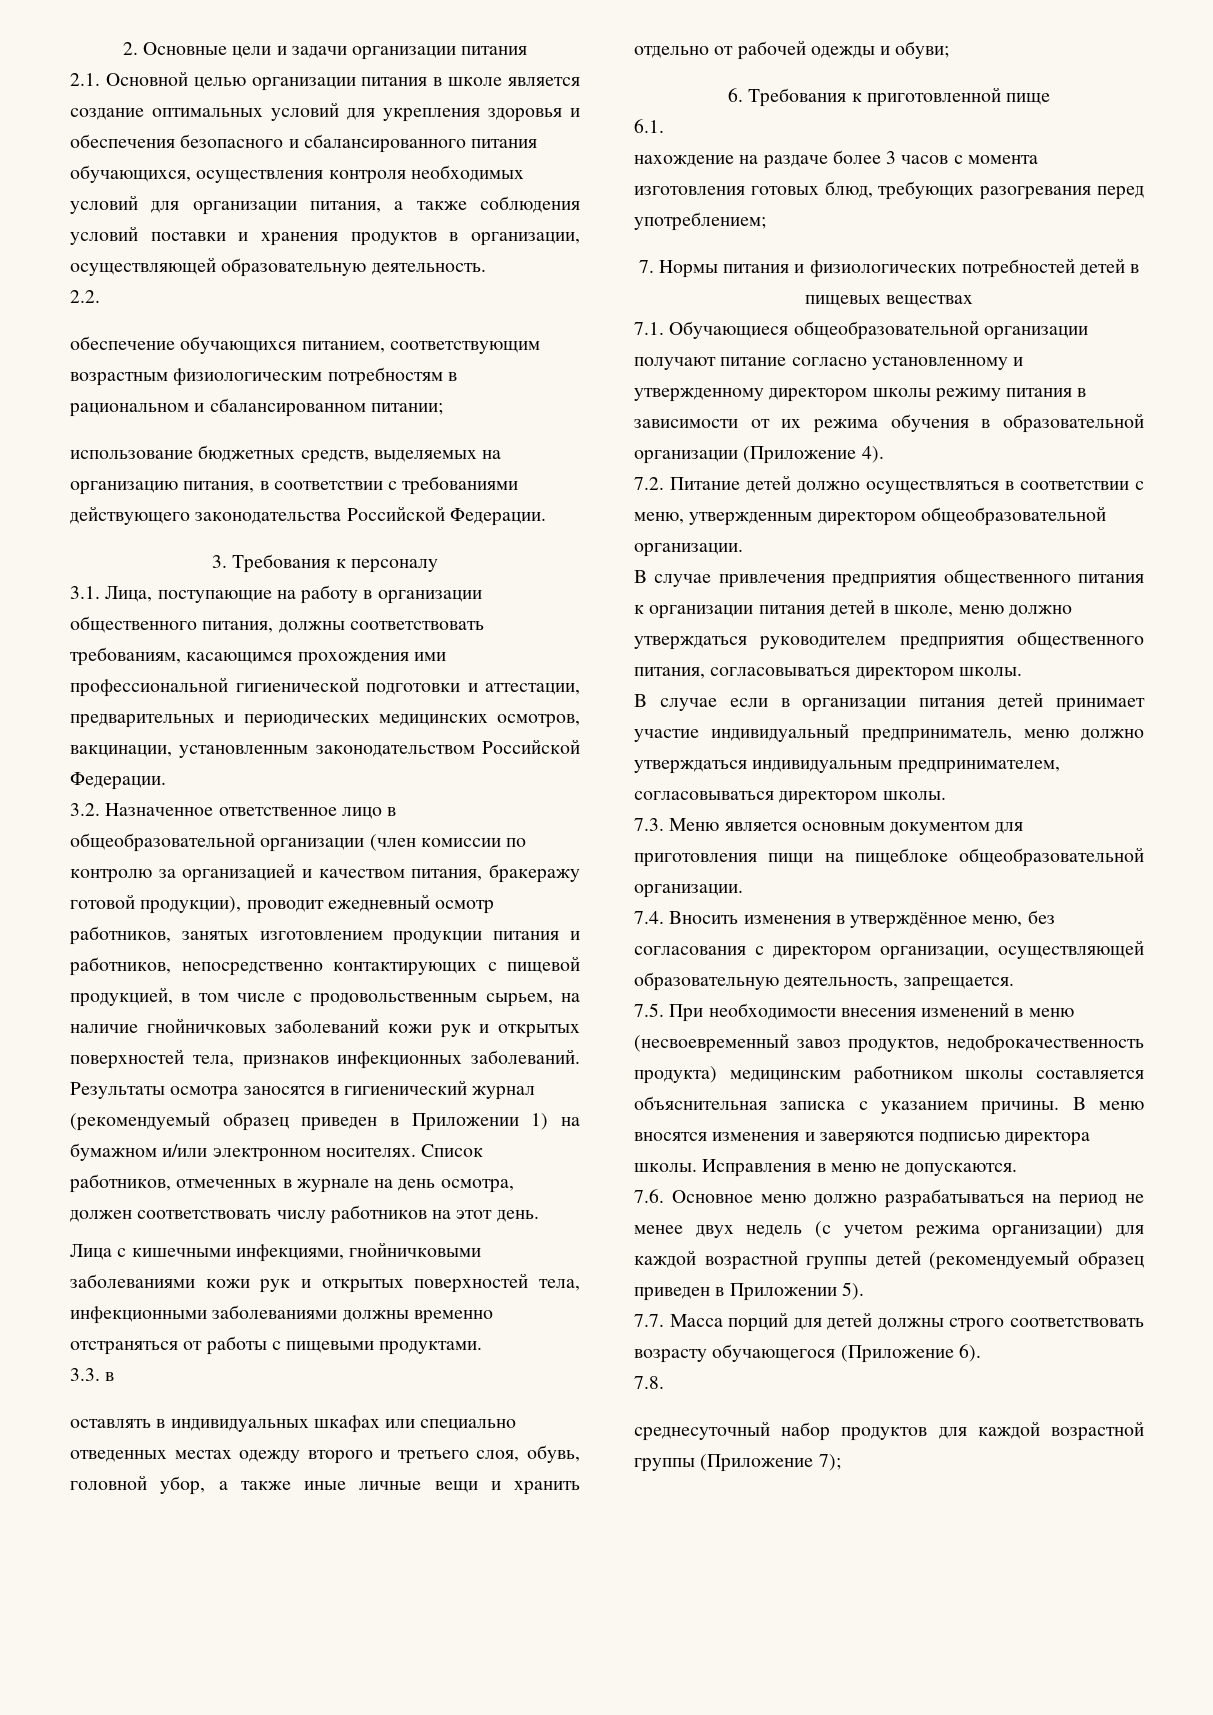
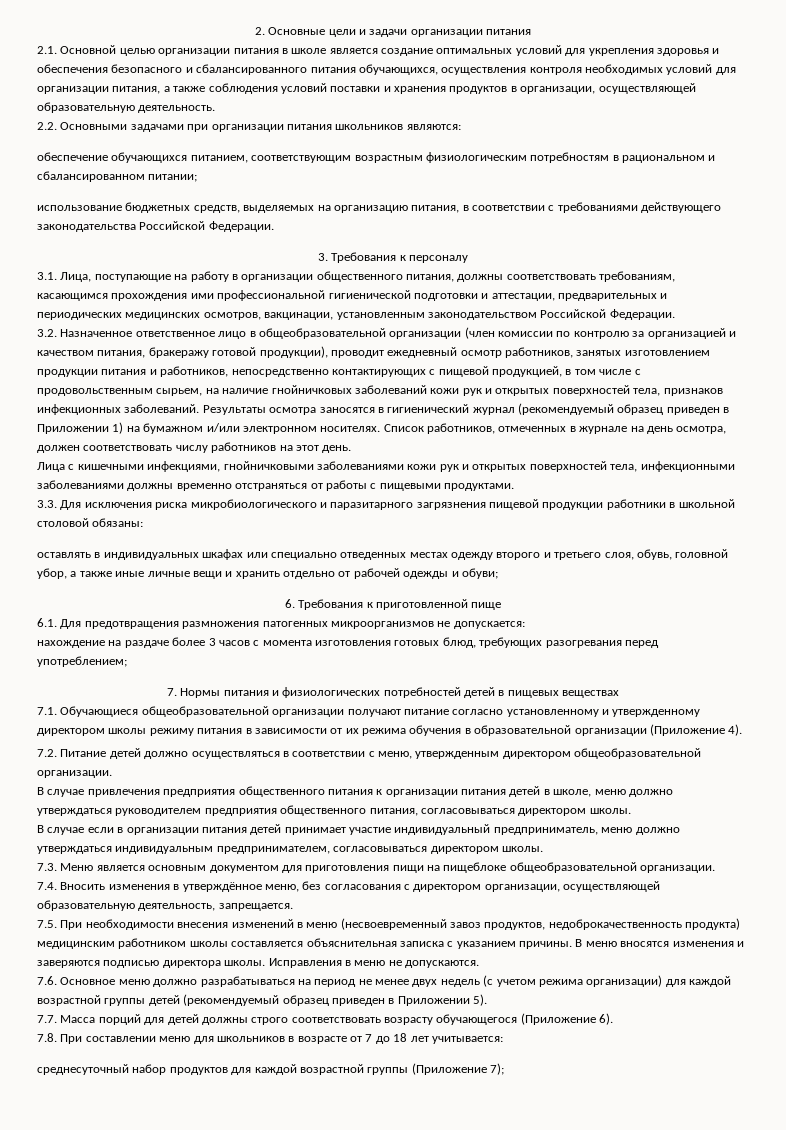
- 2.2.
+ 2.2. Основными задачами при организации питания школьников являются:
- 3.3. в
+ 3.3. Для исключения риска микробиологического и паразитарного загрязнения пищевой продукции работники в школьной столовой обязаны:
- 6.1.
+ 6.1. Для предотвращения размножения патогенных микроорганизмов не допускается:
- 7.8.
+ 7.8. При составлении меню для школьников в возрасте от 7 до 18 лет учитывается:

